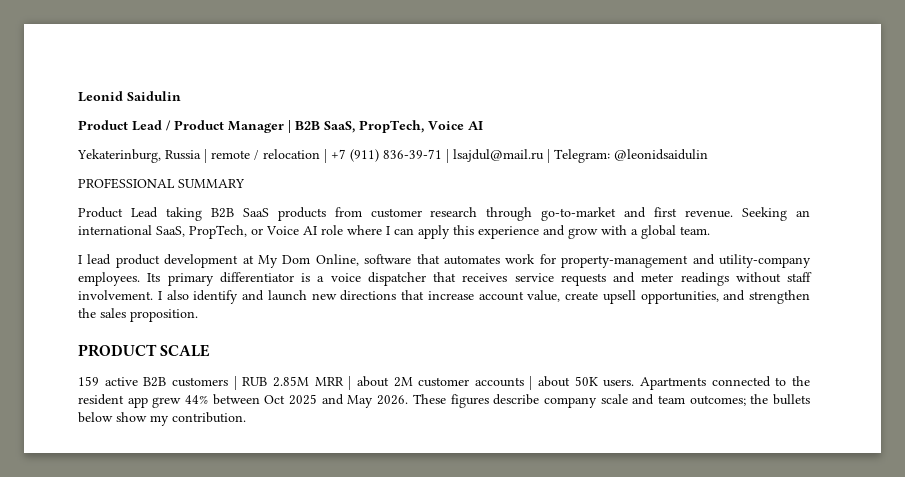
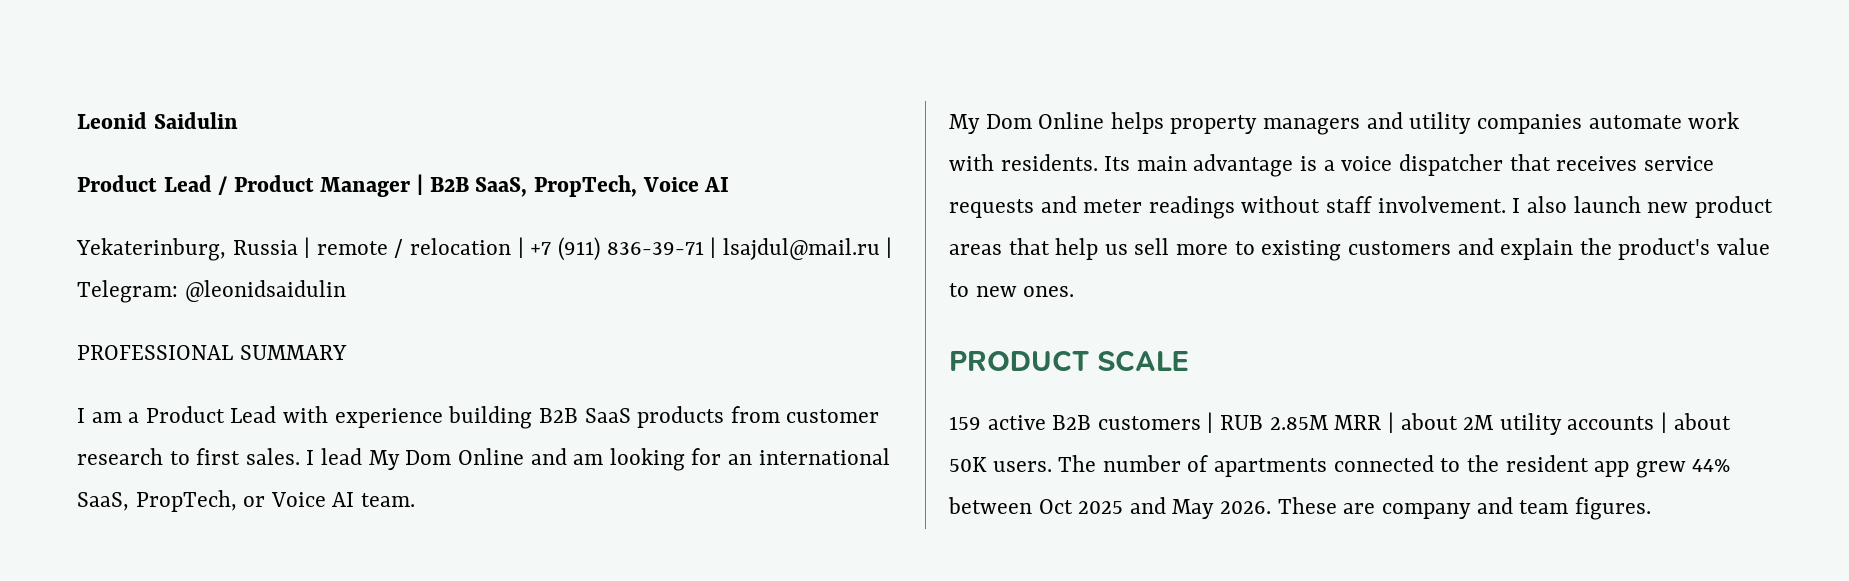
- Product Lead taking B2B SaaS products from customer research through go-to-market and first revenue. Seeking an international SaaS, PropTech, or Voice AI role where I can apply this experience and grow with a global team.
- I lead product development at My Dom Online, software that automates work for property-management and utility-company employees. Its primary differentiator is a voice dispatcher that receives service requests and meter readings without staff involvement.
+ I am a Product Lead with experience building B2B SaaS products from customer research to first sales. I lead My Dom Online and am looking for an international SaaS, PropTech, or Voice AI team.
+ My Dom Online helps property managers and utility companies automate work with residents. Its main advantage is a voice dispatcher that receives service requests and meter readings without staff involvement.
- I also identify and launch new directions that increase account value, create upsell opportunities, and strengthen the sales proposition.
+ I also launch new product areas that help us sell more to existing customers and explain the product's value to new ones.
- 159 active B2B customers | RUB 2.85M MRR | about 2M customer accounts | about 50K users.
+ 159 active B2B customers | RUB 2.85M MRR | about 2M utility accounts | about 50K users.
- Apartments connected to the resident app grew 44% between Oct 2025 and May 2026.
+ The number of apartments connected to the resident app grew 44% between Oct 2025 and May 2026.
- These figures describe company scale and team outcomes; the bullets below show my contribution.
+ These are company and team figures.

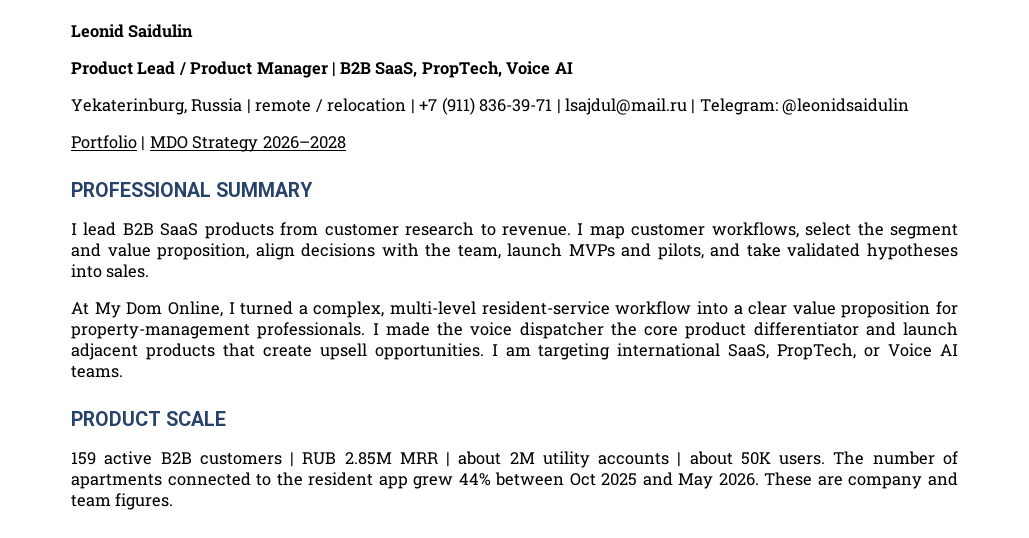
+ Portfolio | MDO Strategy 2026–2028
  PROFESSIONAL SUMMARY
- I am a Product Lead with experience building B2B SaaS products from customer research to first sales. I lead My Dom Online and am looking for an international SaaS, PropTech, or Voice AI team.
- My Dom Online helps property managers and utility companies automate work with residents. Its main advantage is a voice dispatcher that receives service requests and meter readings without staff involvement. I also launch new product areas that help us sell more to existing customers and explain the product's value to new ones.
+ I lead B2B SaaS products from customer research to revenue. I map customer workflows, select the segment and value proposition, align decisions with the team, launch MVPs and pilots, and take validated hypotheses into sales.
+ At My Dom Online, I turned a complex, multi-level resident-service workflow into a clear value proposition for property-management professionals. I made the voice dispatcher the core product differentiator and launch adjacent products that create upsell opportunities. I am targeting international SaaS, PropTech, or Voice AI teams.

